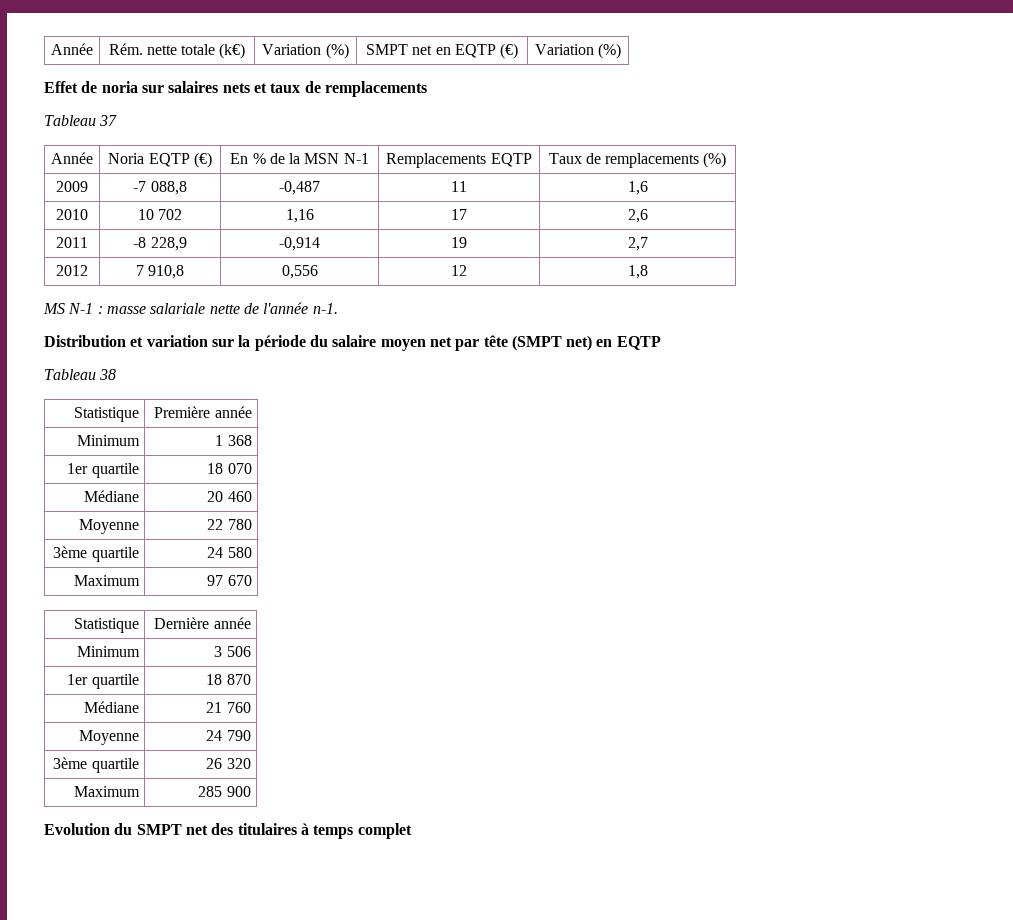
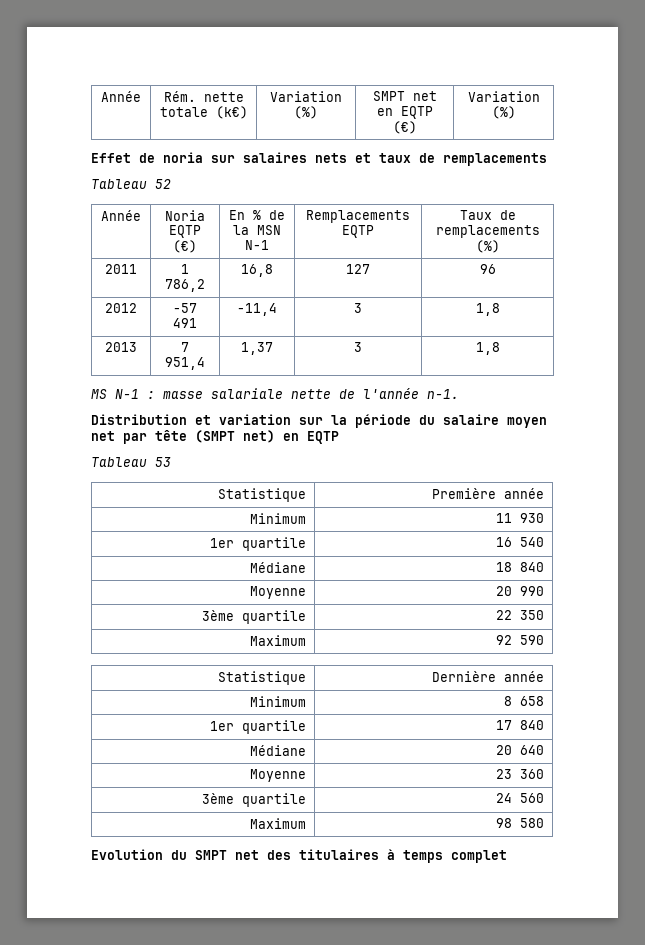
- Tableau 37
+ Tableau 52
- 2009 | -7 088,8 | -0,487 | 11 | 1,6
- 2010 | 10 702 | 1,16 | 17 | 2,6
- 2011 | -8 228,9 | -0,914 | 19 | 2,7
- 2012 | 7 910,8 | 0,556 | 12 | 1,8
+ 2011 | 1 786,2 | 16,8 | 127 | 96
+ 2012 | -57 491 | -11,4 | 3 | 1,8
+ 2013 | 7 951,4 | 1,37 | 3 | 1,8
- Tableau 38
+ Tableau 53
- Minimum | 1 368
- 1er quartile | 18 070
- Médiane | 20 460
- Moyenne | 22 780
- 3ème quartile | 24 580
- Maximum | 97 670
+ Minimum | 11 930
+ 1er quartile | 16 540
+ Médiane | 18 840
+ Moyenne | 20 990
+ 3ème quartile | 22 350
+ Maximum | 92 590
- Minimum | 3 506
- 1er quartile | 18 870
- Médiane | 21 760
- Moyenne | 24 790
- 3ème quartile | 26 320
- Maximum | 285 900
+ Minimum | 8 658
+ 1er quartile | 17 840
+ Médiane | 20 640
+ Moyenne | 23 360
+ 3ème quartile | 24 560
+ Maximum | 98 580

